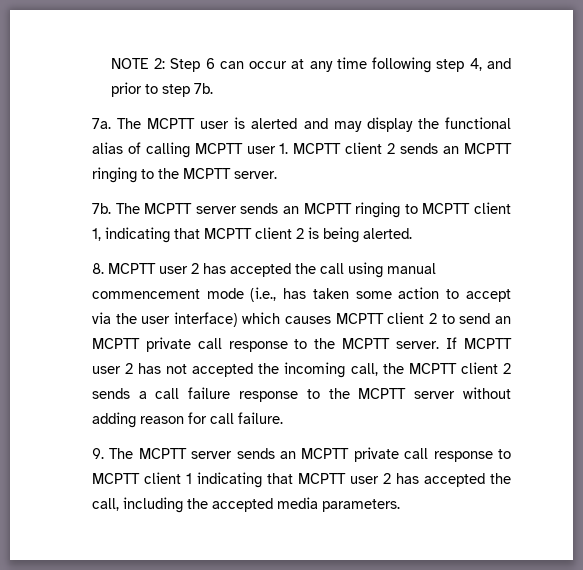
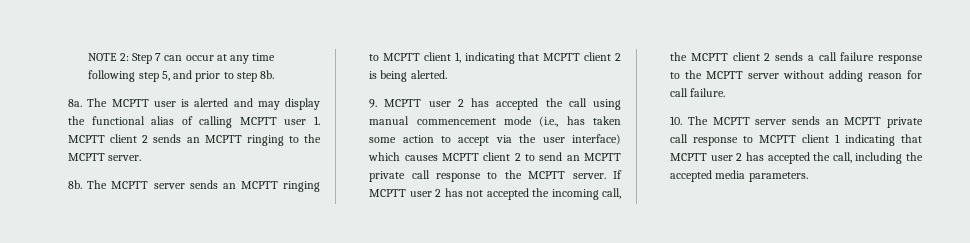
- NOTE 2: Step 6 can occur at any time following step 4, and prior to step 7b.
- 7a.
+ NOTE 2: Step 7 can occur at any time following step 5, and prior to step 8b.
+ 8a.
  The MCPTT user is alerted and may display the functional alias of calling MCPTT user 1. MCPTT client 2 sends an MCPTT ringing to the MCPTT server.
- 7b.
+ 8b.
- 8. MCPTT user 2 has accepted the call using manual commencement mode (i.e., has taken some action to accept via the user interface) which causes MCPTT client 2 to send an MCPTT private call response to the MCPTT server.
+ 9. MCPTT user 2 has accepted the call using manual commencement mode (i.e., has taken some action to accept via the user interface) which causes MCPTT client 2 to send an MCPTT private call response to the MCPTT server.
- 9. The MCPTT server sends an MCPTT private call response to MCPTT client 1 indicating that MCPTT user 2 has accepted the call, including the accepted media parameters.
+ 10. The MCPTT server sends an MCPTT private call response to MCPTT client 1 indicating that MCPTT user 2 has accepted the call, including the accepted media parameters.

